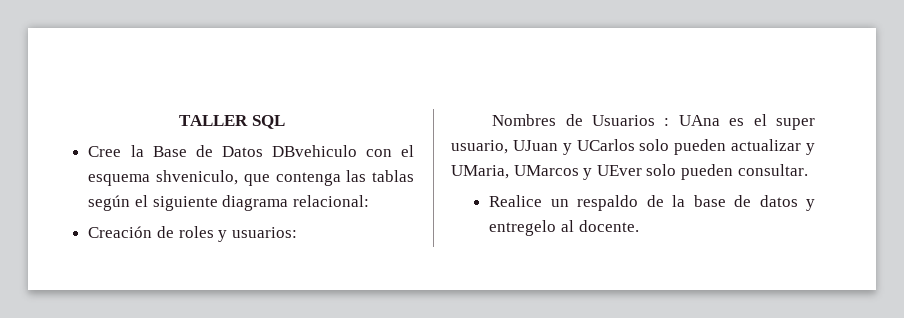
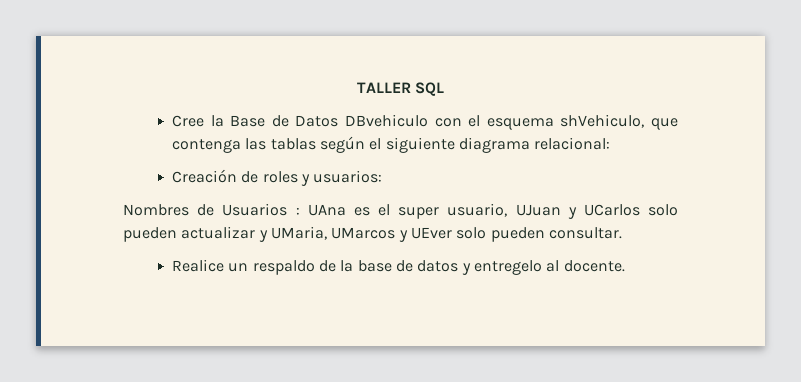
- Cree la Base de Datos DBvehiculo con el esquema shveniculo, que contenga las tablas según el siguiente diagrama relacional:
+ Cree la Base de Datos DBvehiculo con el esquema shVehiculo, que contenga las tablas según el siguiente diagrama relacional:

